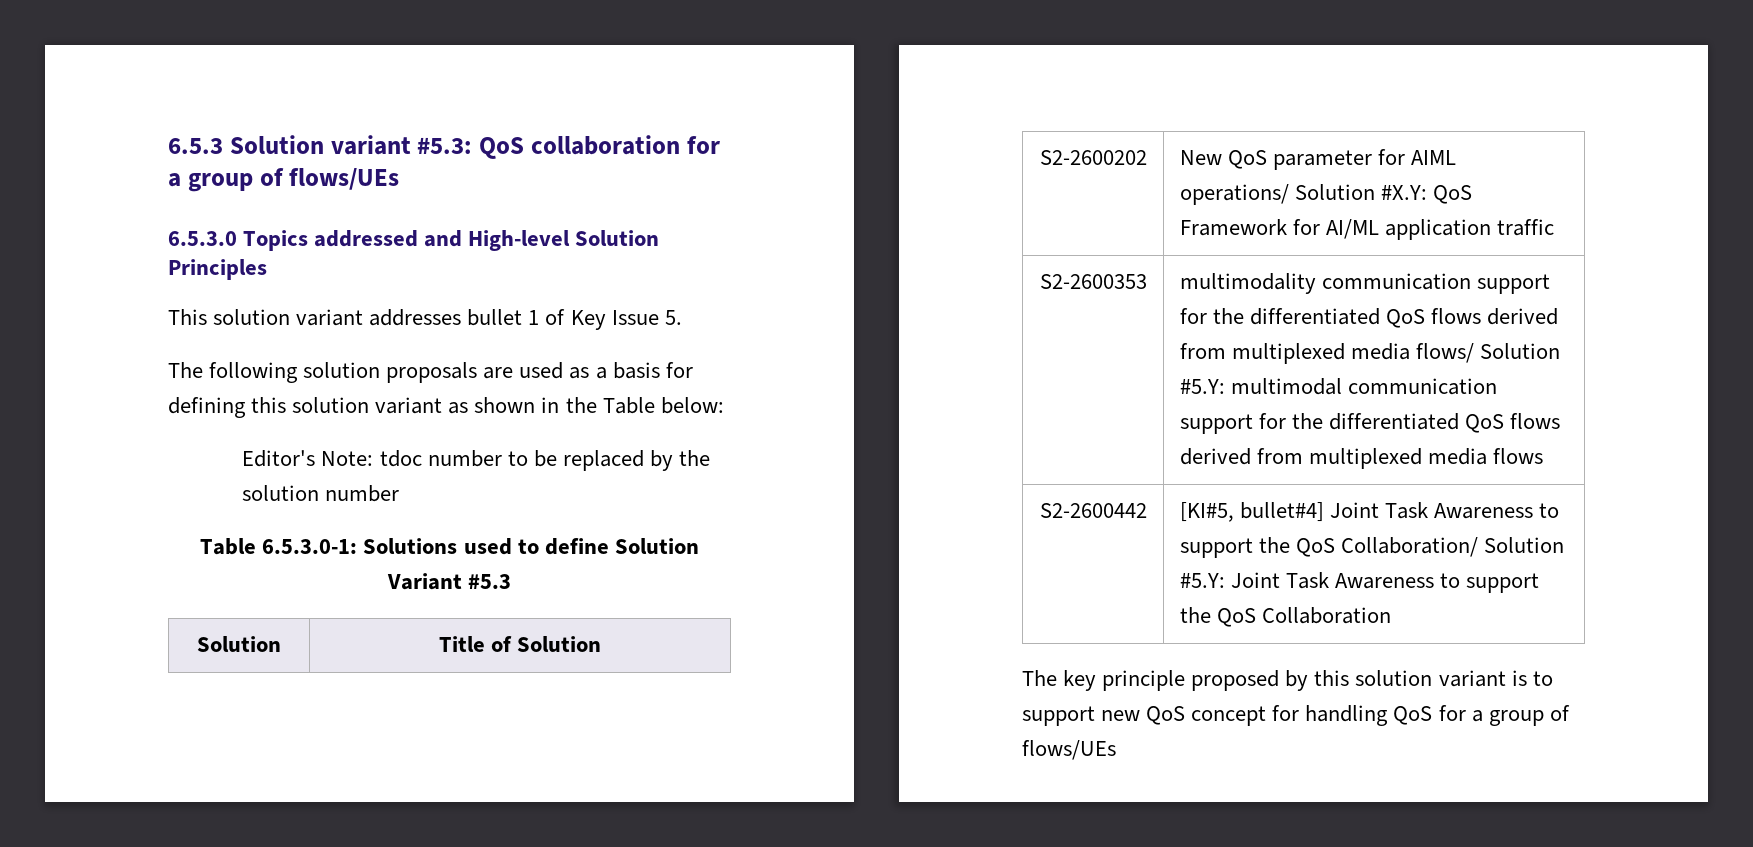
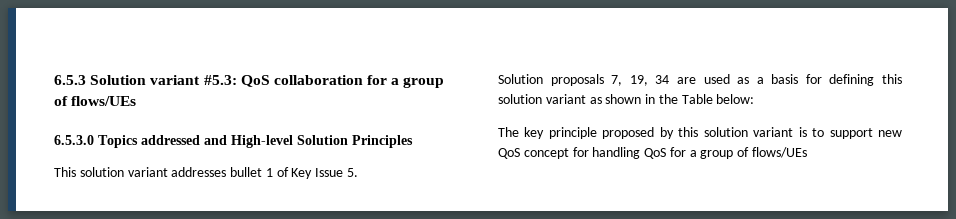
- The following solution proposals are used as a basis for defining this solution variant as shown in the Table below:
+ Solution proposals 7, 19, 34 are used as a basis for defining this solution variant as shown in the Table below:
- Editor's Note: tdoc number to be replaced by the solution number
- Table 6.5.3.0-1: Solutions used to define Solution Variant #5.3
- Solution | Title of Solution
- S2-2600202 | New QoS parameter for AIML operations/ Solution #X.Y: QoS Framework for AI/ML application traffic
- S2-2600353 | multimodality communication support for the differentiated QoS flows derived from multiplexed media flows/ Solution #5.Y: multimodal communication support for the differentiated QoS flows derived from multiplexed media flows
- S2-2600442 | [KI#5, bullet#4] Joint Task Awareness to support the QoS Collaboration/ Solution #5.Y: Joint Task Awareness to support the QoS Collaboration

